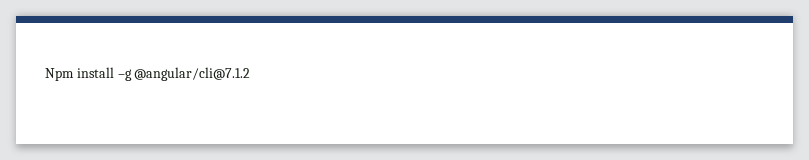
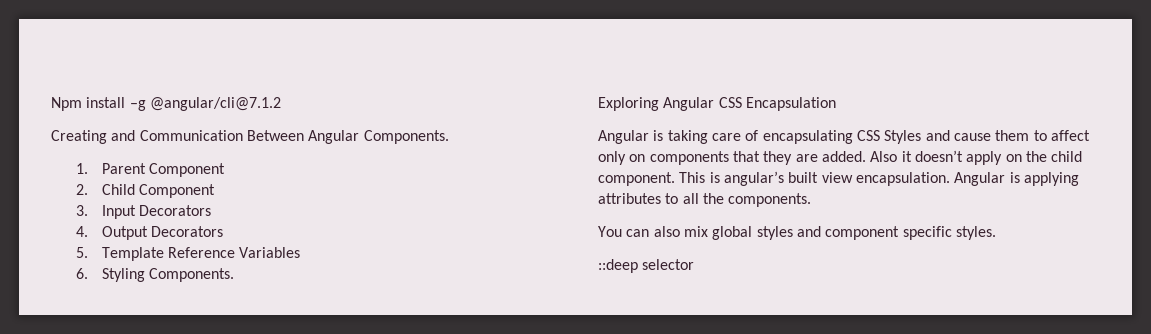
+ Creating and Communication Between Angular Components.
+ 1. Parent Component
+ 2. Child Component
+ 3. Input Decorators
+ 4. Output Decorators
+ 5. Template Reference Variables
+ 6. Styling Components.
+ Exploring Angular CSS Encapsulation
+ Angular is taking care of encapsulating CSS Styles and cause them to affect only on components that they are added. Also it doesn’t apply on the child component. This is angular’s built view encapsulation. Angular is applying attributes to all the components.
+ You can also mix global styles and component specific styles.
+ ::deep selector

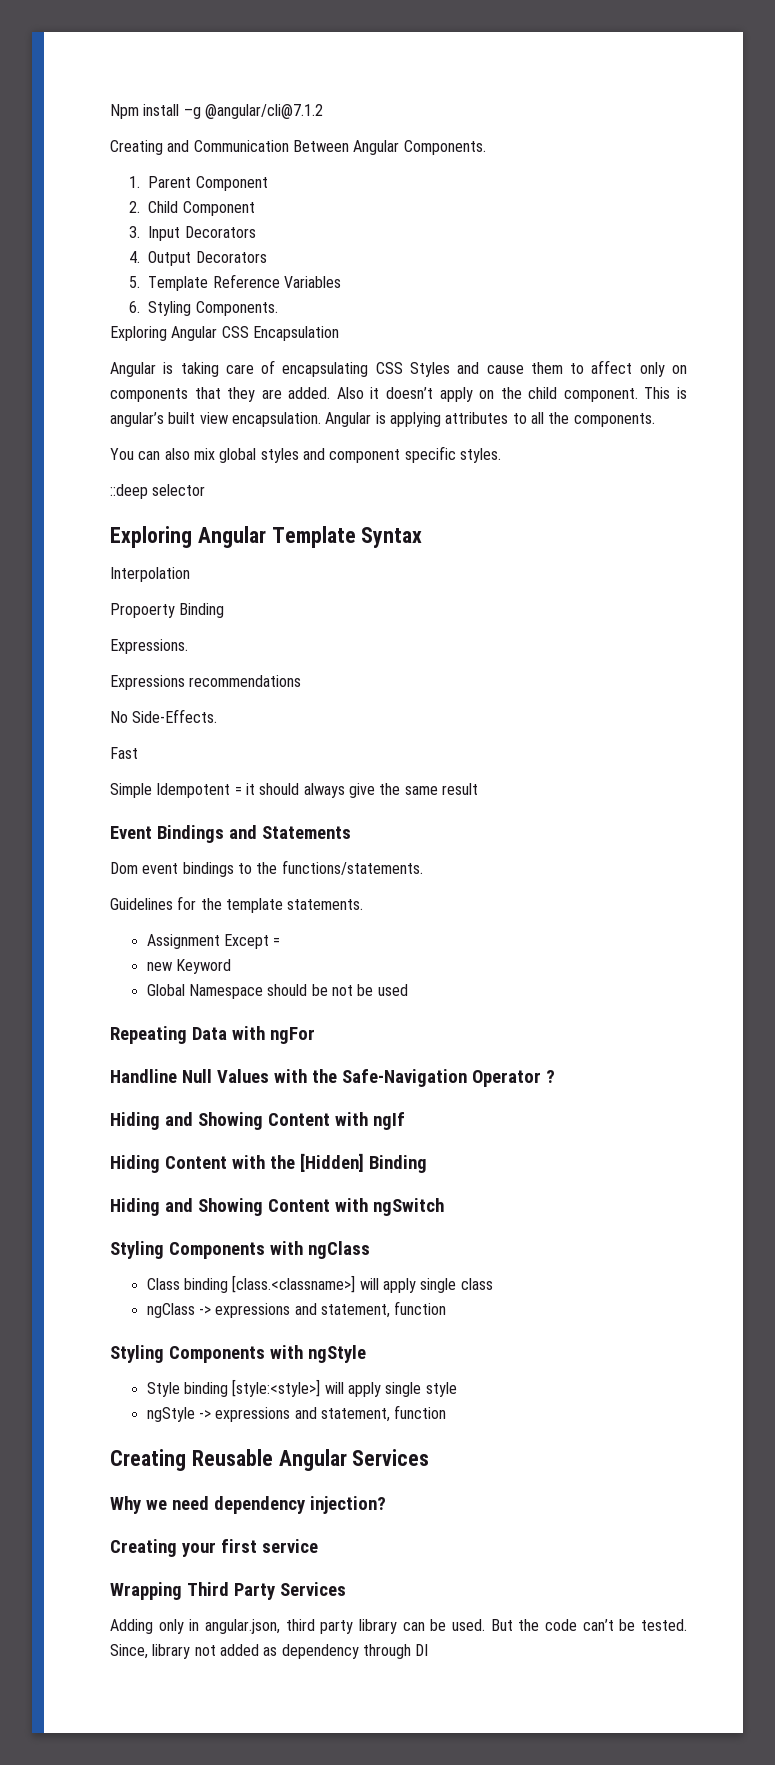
+ Exploring Angular Template Syntax
+ Interpolation
+ Propoerty Binding
+ Expressions.
+ Expressions recommendations
+ No Side-Effects.
+ Fast
+ Simple Idempotent = it should always give the same result
+ Event Bindings and Statements
+ Dom event bindings to the functions/statements.
+ Guidelines for the template statements.
+ Assignment Except =
+ new Keyword
+ Global Namespace should be not be used
+ Repeating Data with ngFor
+ Handline Null Values with the Safe-Navigation Operator ?
+ Hiding and Showing Content with ngIf
+ Hiding Content with the [Hidden] Binding
+ Hiding and Showing Content with ngSwitch
+ Styling Components with ngClass
+ Class binding [class.<classname>] will apply single class
+ ngClass -> expressions and statement, function
+ Styling Components with ngStyle
+ Style binding [style:<style>] will apply single style
+ ngStyle -> expressions and statement, function
+ Creating Reusable Angular Services
+ Why we need dependency injection?
+ Creating your first service
+ Wrapping Third Party Services
+ Adding only in angular.json, third party library can be used. But the code can’t be tested. Since, library not added as dependency through DI

